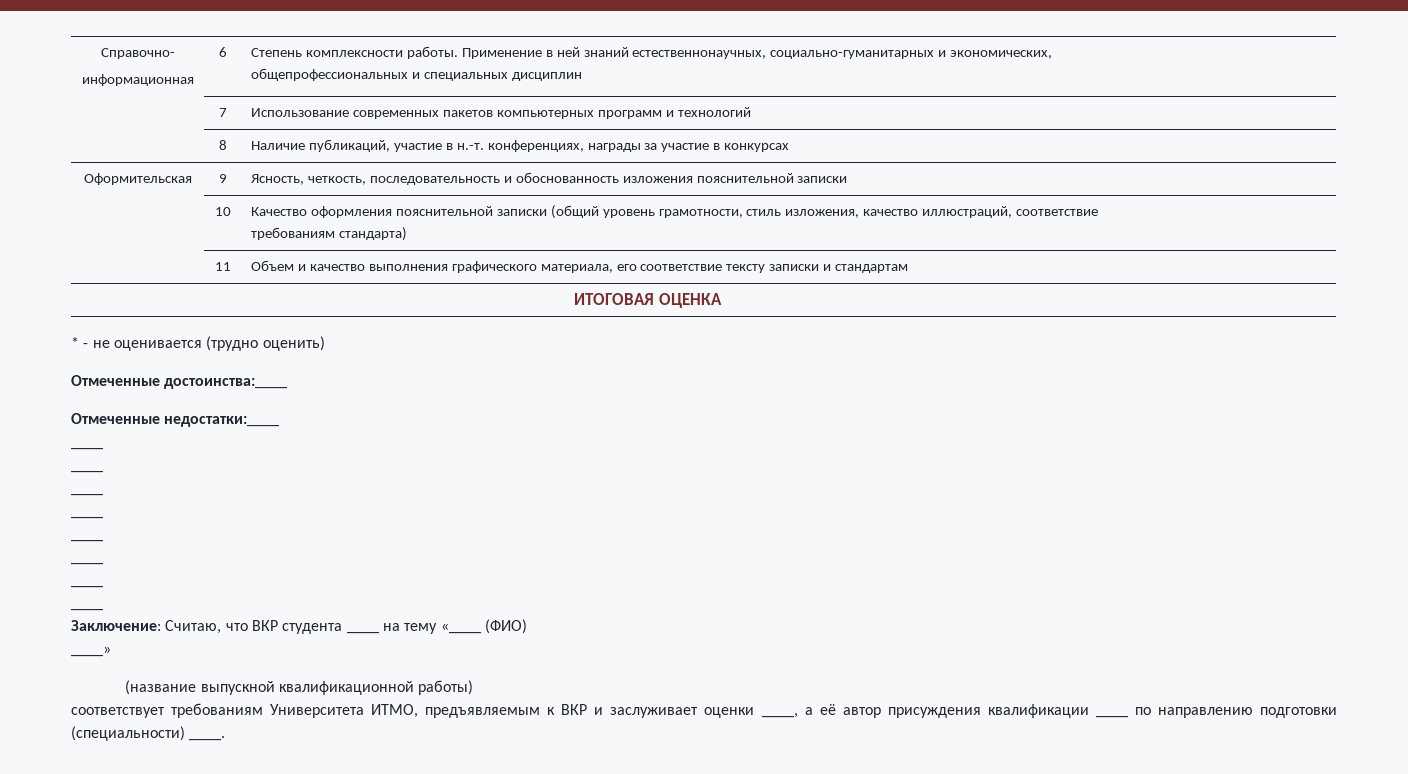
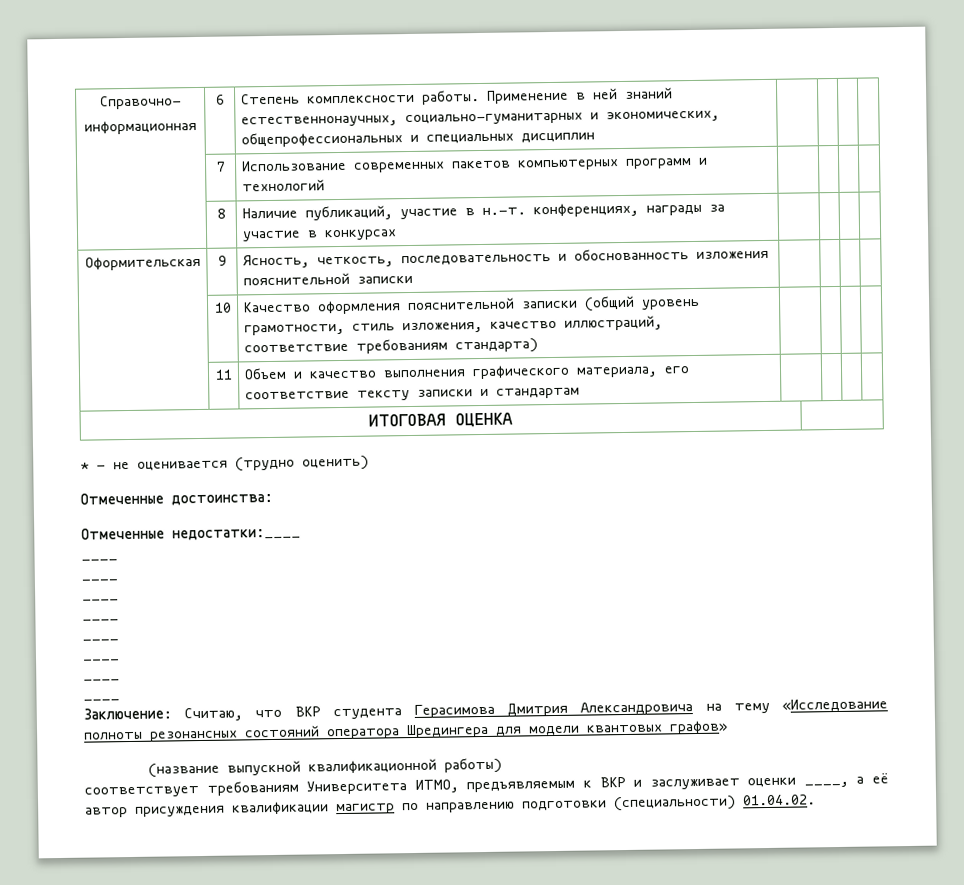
- Отмеченные достоинства:____
+ Отмеченные достоинства:
- Заключение: Считаю, что ВКР студента ____ на тему «____ (ФИО)
- ____»
+ Заключение: Считаю, что ВКР студента Герасимова Дмитрия Александровича на тему «Исследование полноты резонансных состояний оператора Шредингера для модели квантовых графов»
- соответствует требованиям Университета ИТМО, предъявляемым к ВКР и заслуживает оценки ____, а её автор присуждения квалификации ____ по направлению подготовки (специальности) ____.
+ соответствует требованиям Университета ИТМО, предъявляемым к ВКР и заслуживает оценки ____, а её автор присуждения квалификации магистр по направлению подготовки (специальности) 01.04.02.

